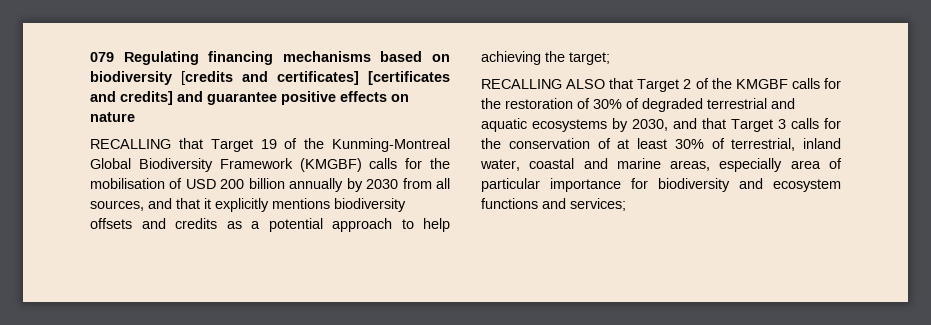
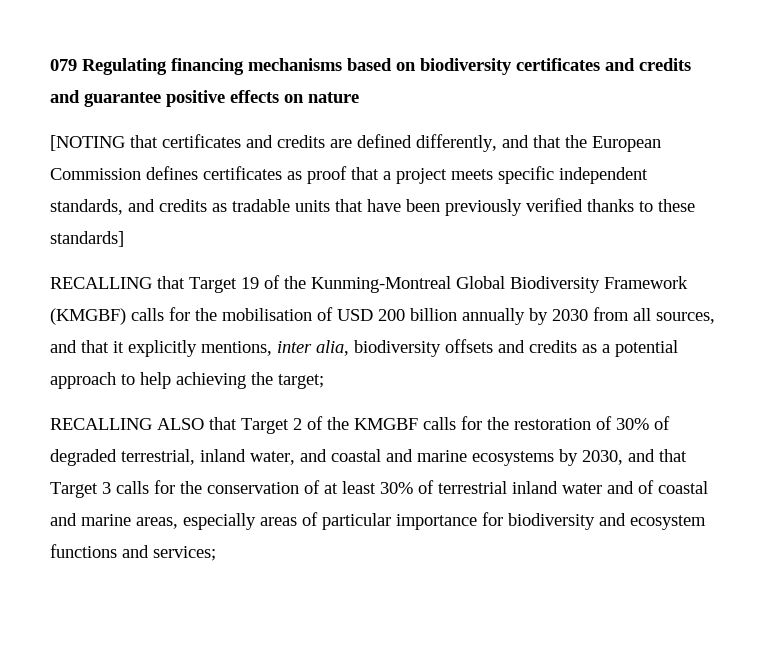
- 079 Regulating financing mechanisms based on biodiversity [credits and certificates] [certificates and credits] and guarantee positive effects on nature
+ 079 Regulating financing mechanisms based on biodiversity certificates and credits and guarantee positive effects on nature
+ [NOTING that certificates and credits are defined differently, and that the European Commission defines certificates as proof that a project meets specific independent standards, and credits as tradable units that have been previously verified thanks to these standards]
- RECALLING that Target 19 of the Kunming-Montreal Global Biodiversity Framework (KMGBF) calls for the mobilisation of USD 200 billion annually by 2030 from all sources, and that it explicitly mentions biodiversity offsets and credits as a potential approach to help achieving the target;
+ RECALLING that Target 19 of the Kunming-Montreal Global Biodiversity Framework (KMGBF) calls for the mobilisation of USD 200 billion annually by 2030 from all sources, and that it explicitly mentions, inter alia, biodiversity offsets and credits as a potential approach to help achieving the target;
- RECALLING ALSO that Target 2 of the KMGBF calls for the restoration of 30% of degraded terrestrial and aquatic ecosystems by 2030, and that Target 3 calls for the conservation of at least 30% of terrestrial, inland water, coastal and marine areas, especially area of particular importance for biodiversity and ecosystem functions and services;
+ RECALLING ALSO that Target 2 of the KMGBF calls for the restoration of 30% of degraded terrestrial, inland water, and coastal and marine ecosystems by 2030, and that Target 3 calls for the conservation of at least 30% of terrestrial inland water and of coastal and marine areas, especially areas of particular importance for biodiversity and ecosystem functions and services;

